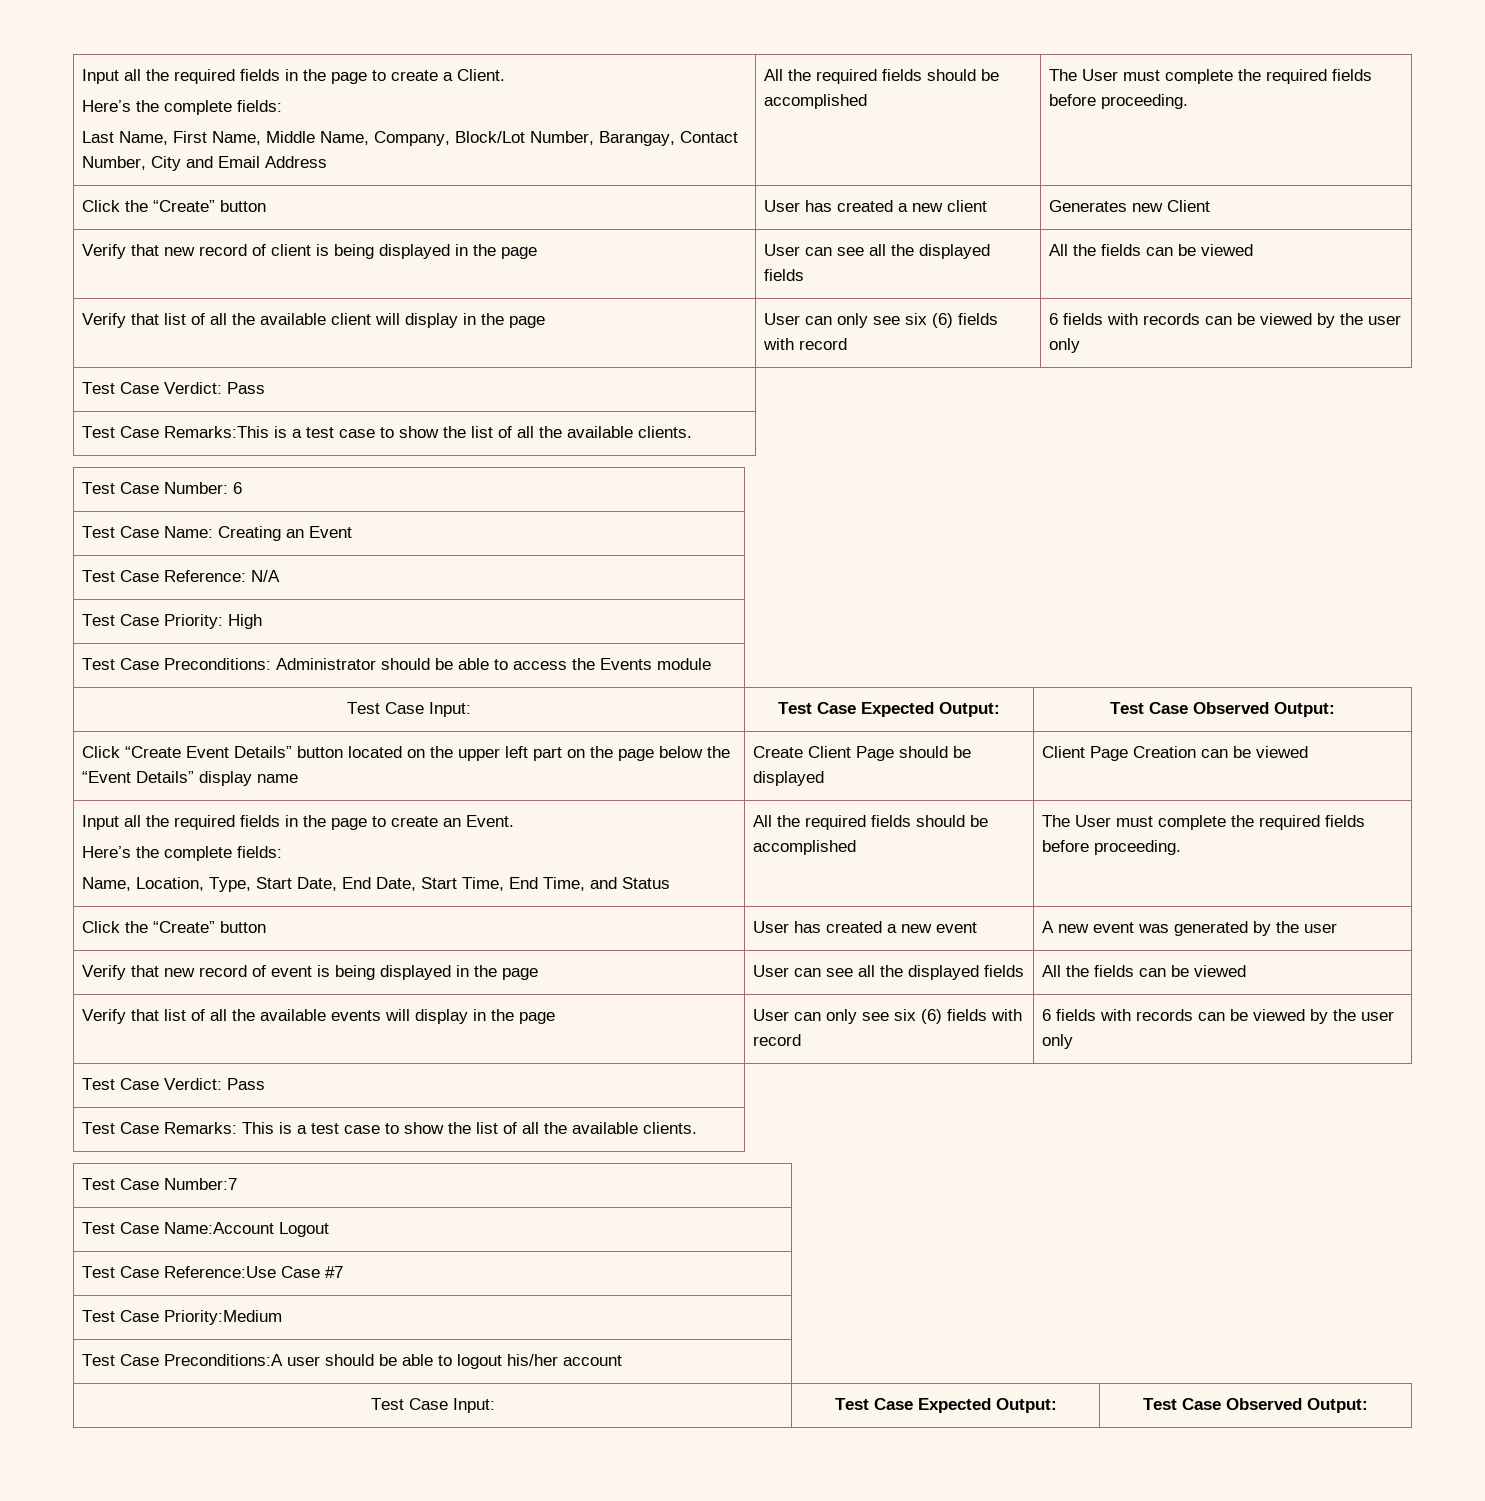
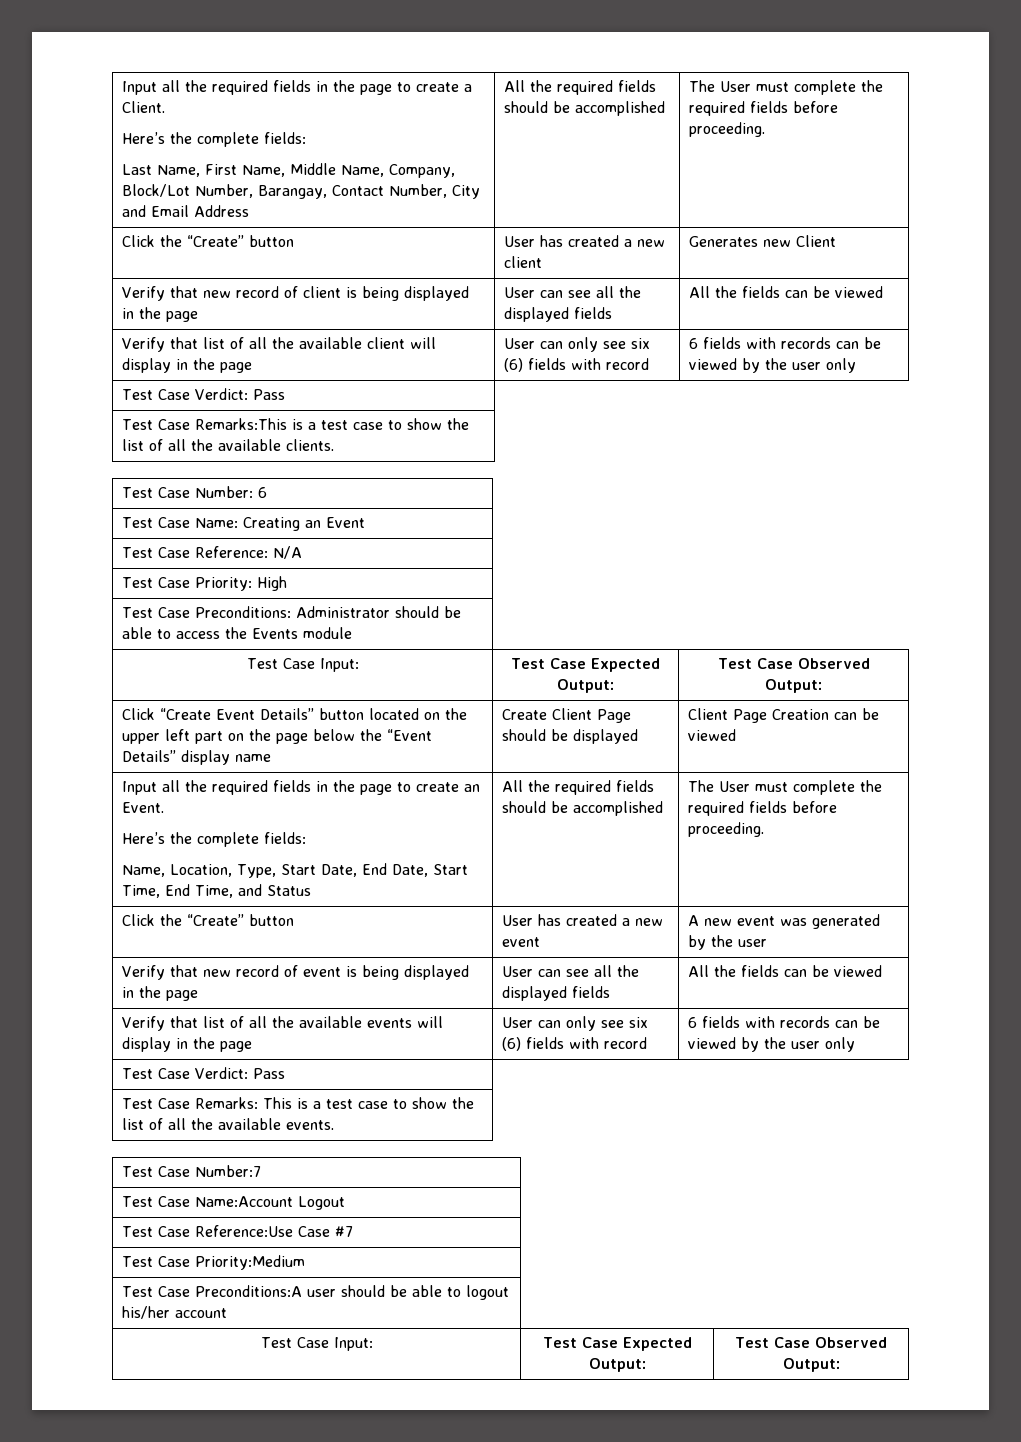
- Test Case Remarks: This is a test case to show the list of all the available clients.
+ Test Case Remarks: This is a test case to show the list of all the available events.

